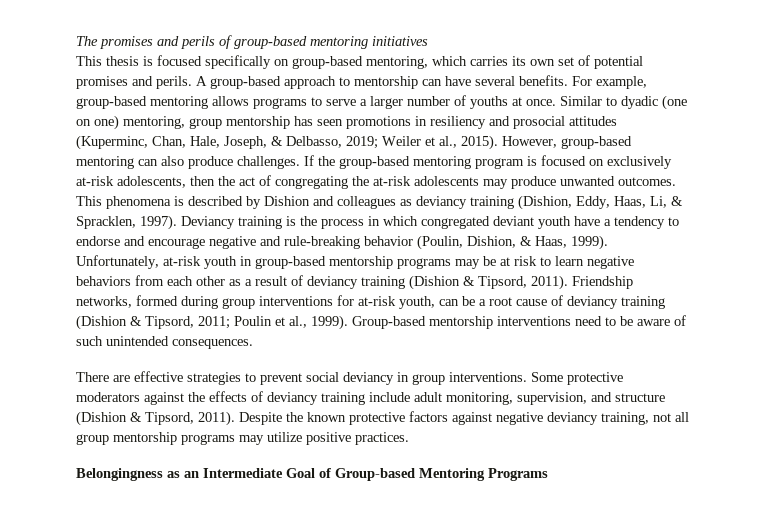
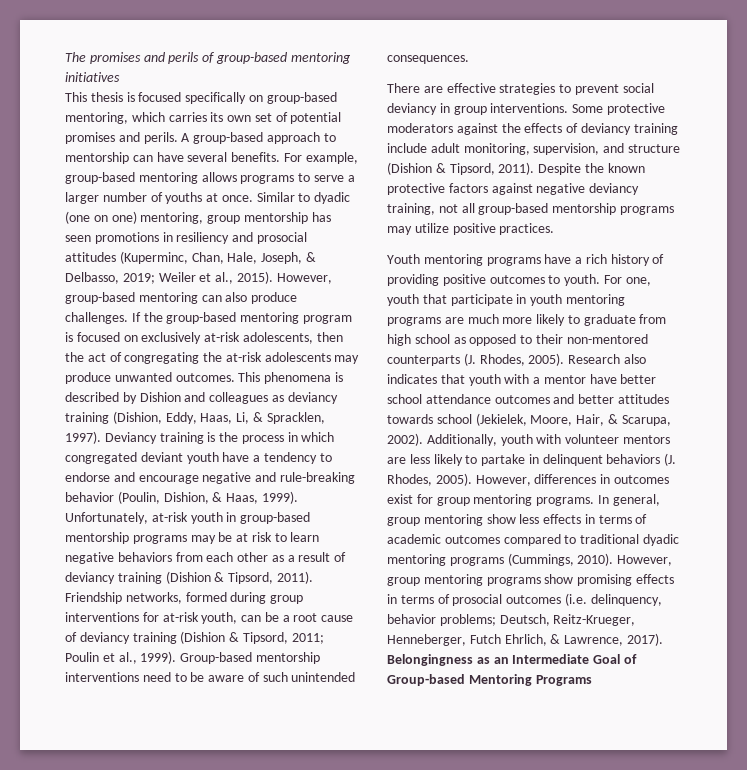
- Despite the known protective factors against negative deviancy training, not all group mentorship programs may utilize positive practices.
+ Despite the known protective factors against negative deviancy training, not all group-based mentorship programs may utilize positive practices.
+ Youth mentoring programs have a rich history of providing positive outcomes to youth. For one, youth that participate in youth mentoring programs are much more likely to graduate from high school as opposed to their non-mentored counterparts (J. Rhodes, 2005). Research also indicates that youth with a mentor have better school attendance outcomes and better attitudes towards school (Jekielek, Moore, Hair, & Scarupa, 2002). Additionally, youth with volunteer mentors are less likely to partake in delinquent behaviors (J. Rhodes, 2005). However, differences in outcomes exist for group mentoring programs. In general, group mentoring show less effects in terms of academic outcomes compared to traditional dyadic mentoring programs (Cummings, 2010). However, group mentoring programs show promising effects in terms of prosocial outcomes (i.e. delinquency, behavior problems; Deutsch, Reitz-Krueger, Henneberger, Futch Ehrlich, & Lawrence, 2017).

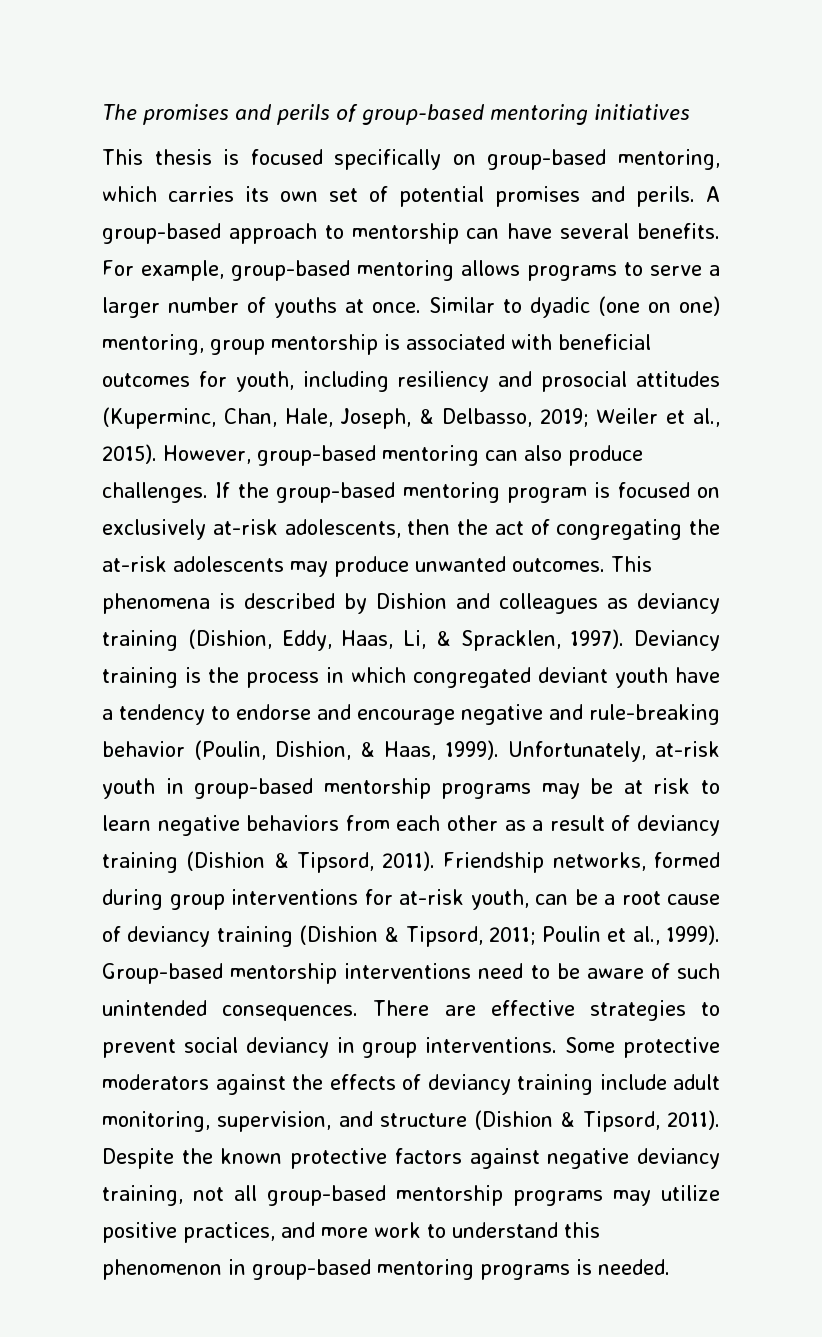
- Similar to dyadic (one on one) mentoring, group mentorship has seen promotions in resiliency and prosocial attitudes (Kuperminc, Chan, Hale, Joseph, & Delbasso, 2019; Weiler et al., 2015).
+ Similar to dyadic (one on one) mentoring, group mentorship is associated with beneficial outcomes for youth, including resiliency and prosocial attitudes (Kuperminc, Chan, Hale, Joseph, & Delbasso, 2019; Weiler et al., 2015).
- Group-based mentorship interventions need to be aware of such unintended consequences.
- There are effective strategies to prevent social deviancy in group interventions.
+ Group-based mentorship interventions need to be aware of such unintended consequences. There are effective strategies to prevent social deviancy in group interventions.
- Despite the known protective factors against negative deviancy training, not all group-based mentorship programs may utilize positive practices.
- Youth mentoring programs have a rich history of providing positive outcomes to youth. For one, youth that participate in youth mentoring programs are much more likely to graduate from high school as opposed to their non-mentored counterparts (J. Rhodes, 2005). Research also indicates that youth with a mentor have better school attendance outcomes and better attitudes towards school (Jekielek, Moore, Hair, & Scarupa, 2002). Additionally, youth with volunteer mentors are less likely to partake in delinquent behaviors (J. Rhodes, 2005). However, differences in outcomes exist for group mentoring programs. In general, group mentoring show less effects in terms of academic outcomes compared to traditional dyadic mentoring programs (Cummings, 2010). However, group mentoring programs show promising effects in terms of prosocial outcomes (i.e. delinquency, behavior problems; Deutsch, Reitz-Krueger, Henneberger, Futch Ehrlich, & Lawrence, 2017). Belongingness as an Intermediate Goal of Group-based Mentoring Programs
+ Despite the known protective factors against negative deviancy training, not all group-based mentorship programs may utilize positive practices, and more work to understand this phenomenon in group-based mentoring programs is needed.

